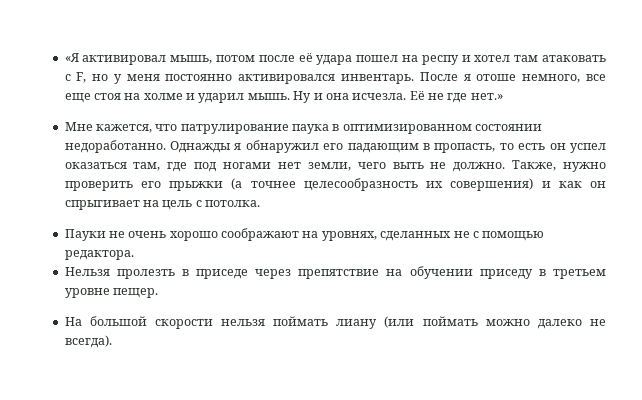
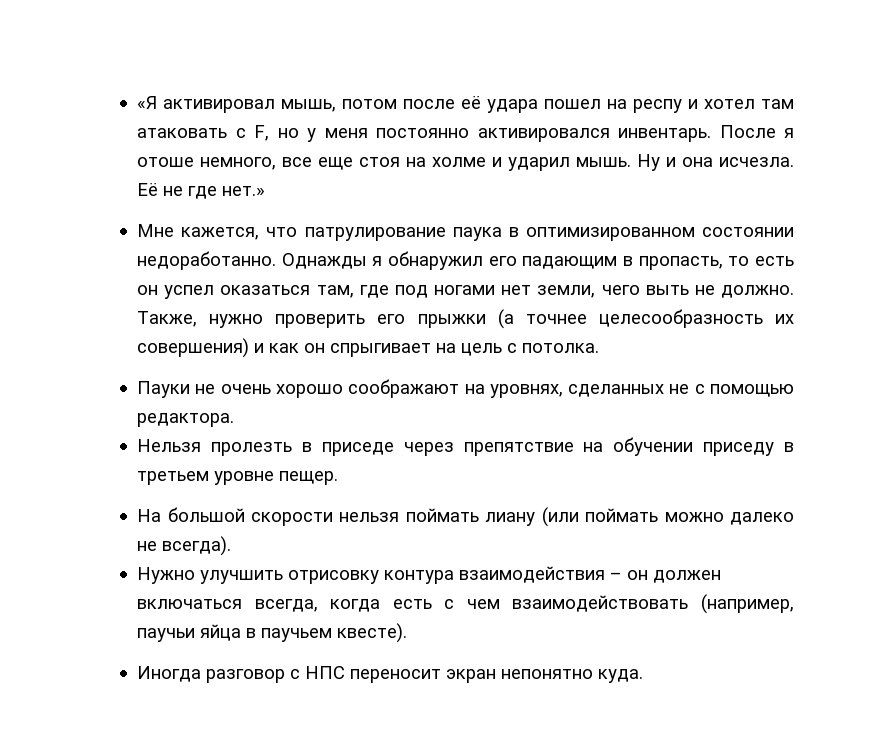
+ Нужно улучшить отрисовку контура взаимодействия – он должен включаться всегда, когда есть с чем взаимодействовать (например, паучьи яйца в паучьем квесте).
+ Иногда разговор с НПС переносит экран непонятно куда.

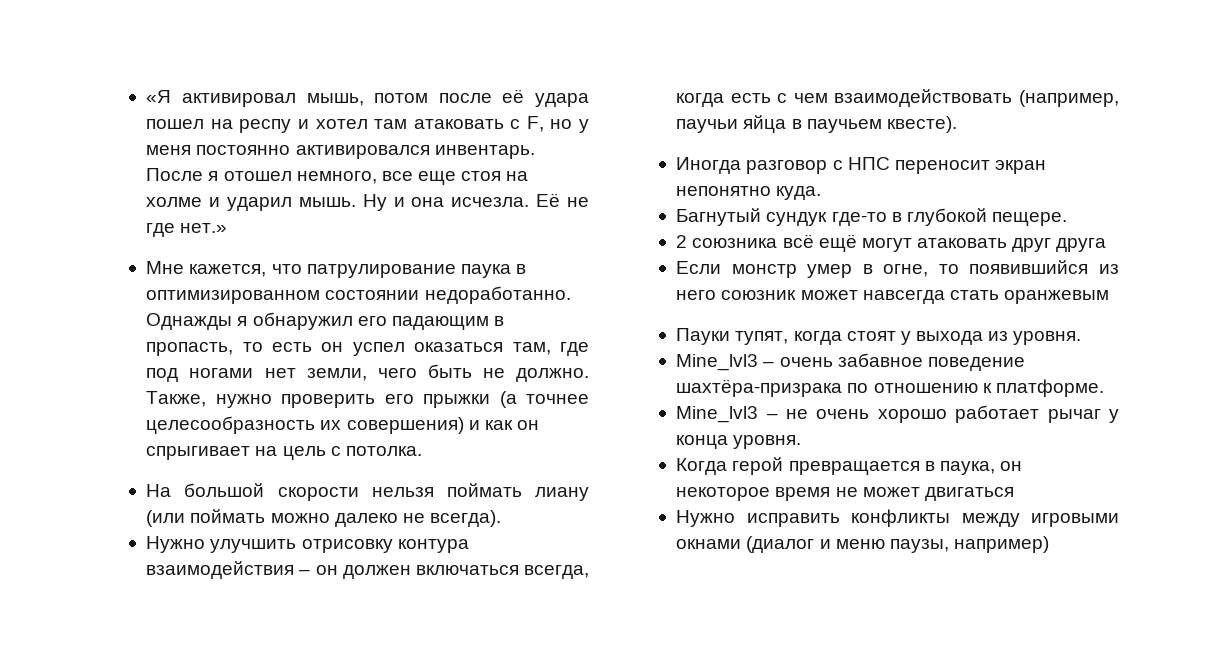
- После я отоше немного, все еще стоя на холме и ударил мышь.
+ После я отошел немного, все еще стоя на холме и ударил мышь.
- Однажды я обнаружил его падающим в пропасть, то есть он успел оказаться там, где под ногами нет земли, чего выть не должно.
+ Однажды я обнаружил его падающим в пропасть, то есть он успел оказаться там, где под ногами нет земли, чего быть не должно.
- Пауки не очень хорошо соображают на уровнях, сделанных не с помощью редактора.
- Нельзя пролезть в приседе через препятствие на обучении приседу в третьем уровне пещер.
+ Багнутый сундук где-то в глубокой пещере.
+ 2 союзника всё ещё могут атаковать друг друга
+ Если монстр умер в огне, то появившийся из него союзник может навсегда стать оранжевым
+ Пауки тупят, когда стоят у выхода из уровня.
+ Mine_lvl3 – очень забавное поведение шахтёра-призрака по отношению к платформе.
+ Mine_lvl3 – не очень хорошо работает рычаг у конца уровня.
+ Когда герой превращается в паука, он некоторое время не может двигаться
+ Нужно исправить конфликты между игровыми окнами (диалог и меню паузы, например)

